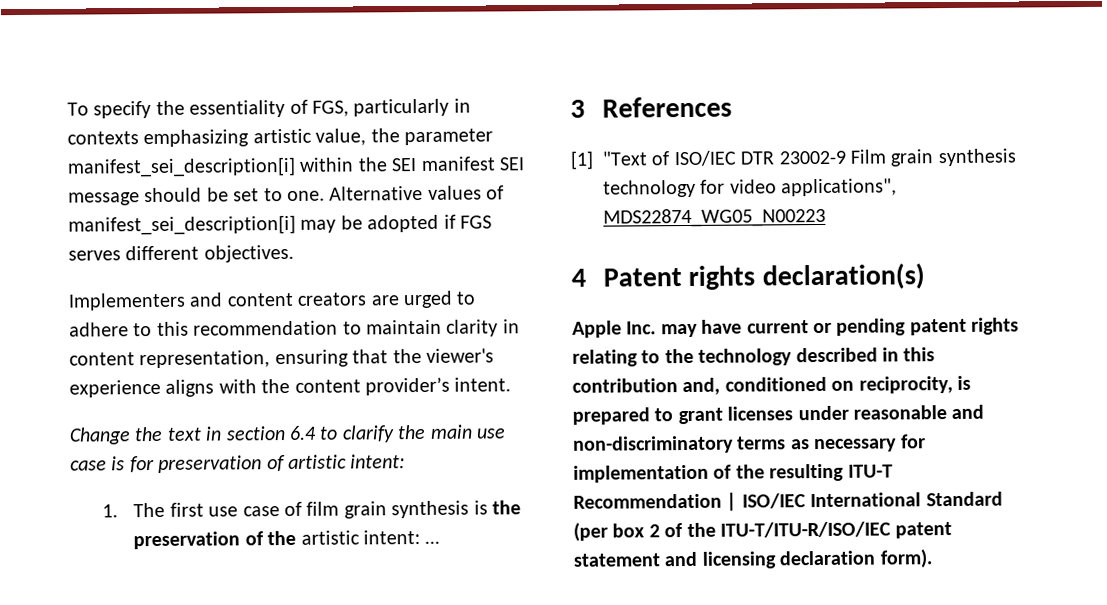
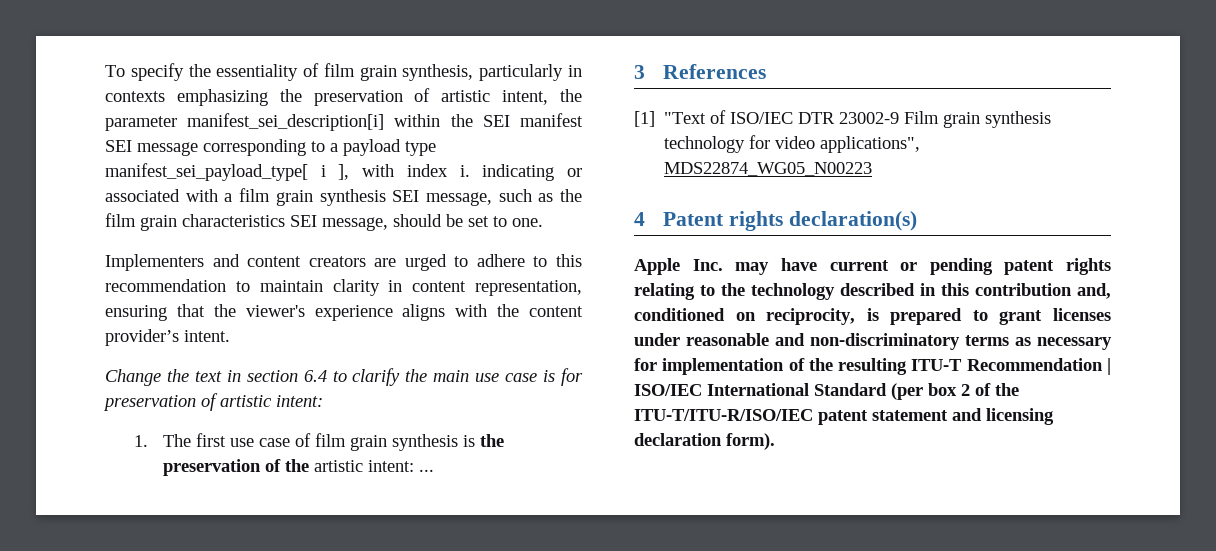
- To specify the essentiality of FGS, particularly in contexts emphasizing artistic value, the parameter manifest_sei_description[i] within the SEI manifest SEI message should be set to one. Alternative values of manifest_sei_description[i] may be adopted if FGS serves different objectives.
+ To specify the essentiality of film grain synthesis, particularly in contexts emphasizing the preservation of artistic intent, the parameter manifest_sei_description[i] within the SEI manifest SEI message corresponding to a payload type manifest_sei_payload_type[ i ], with index i. indicating or associated with a film grain synthesis SEI message, such as the film grain characteristics SEI message, should be set to one.

